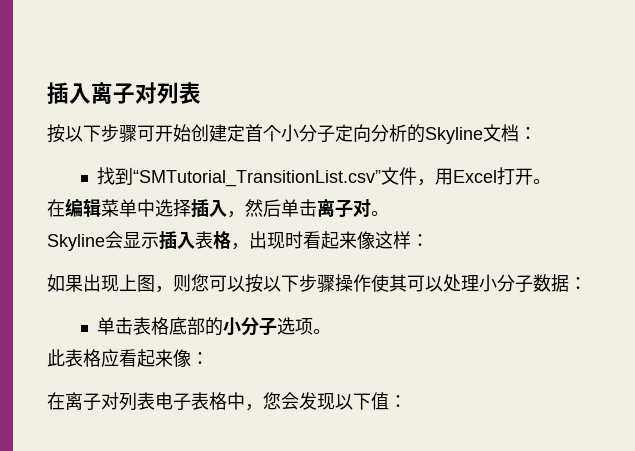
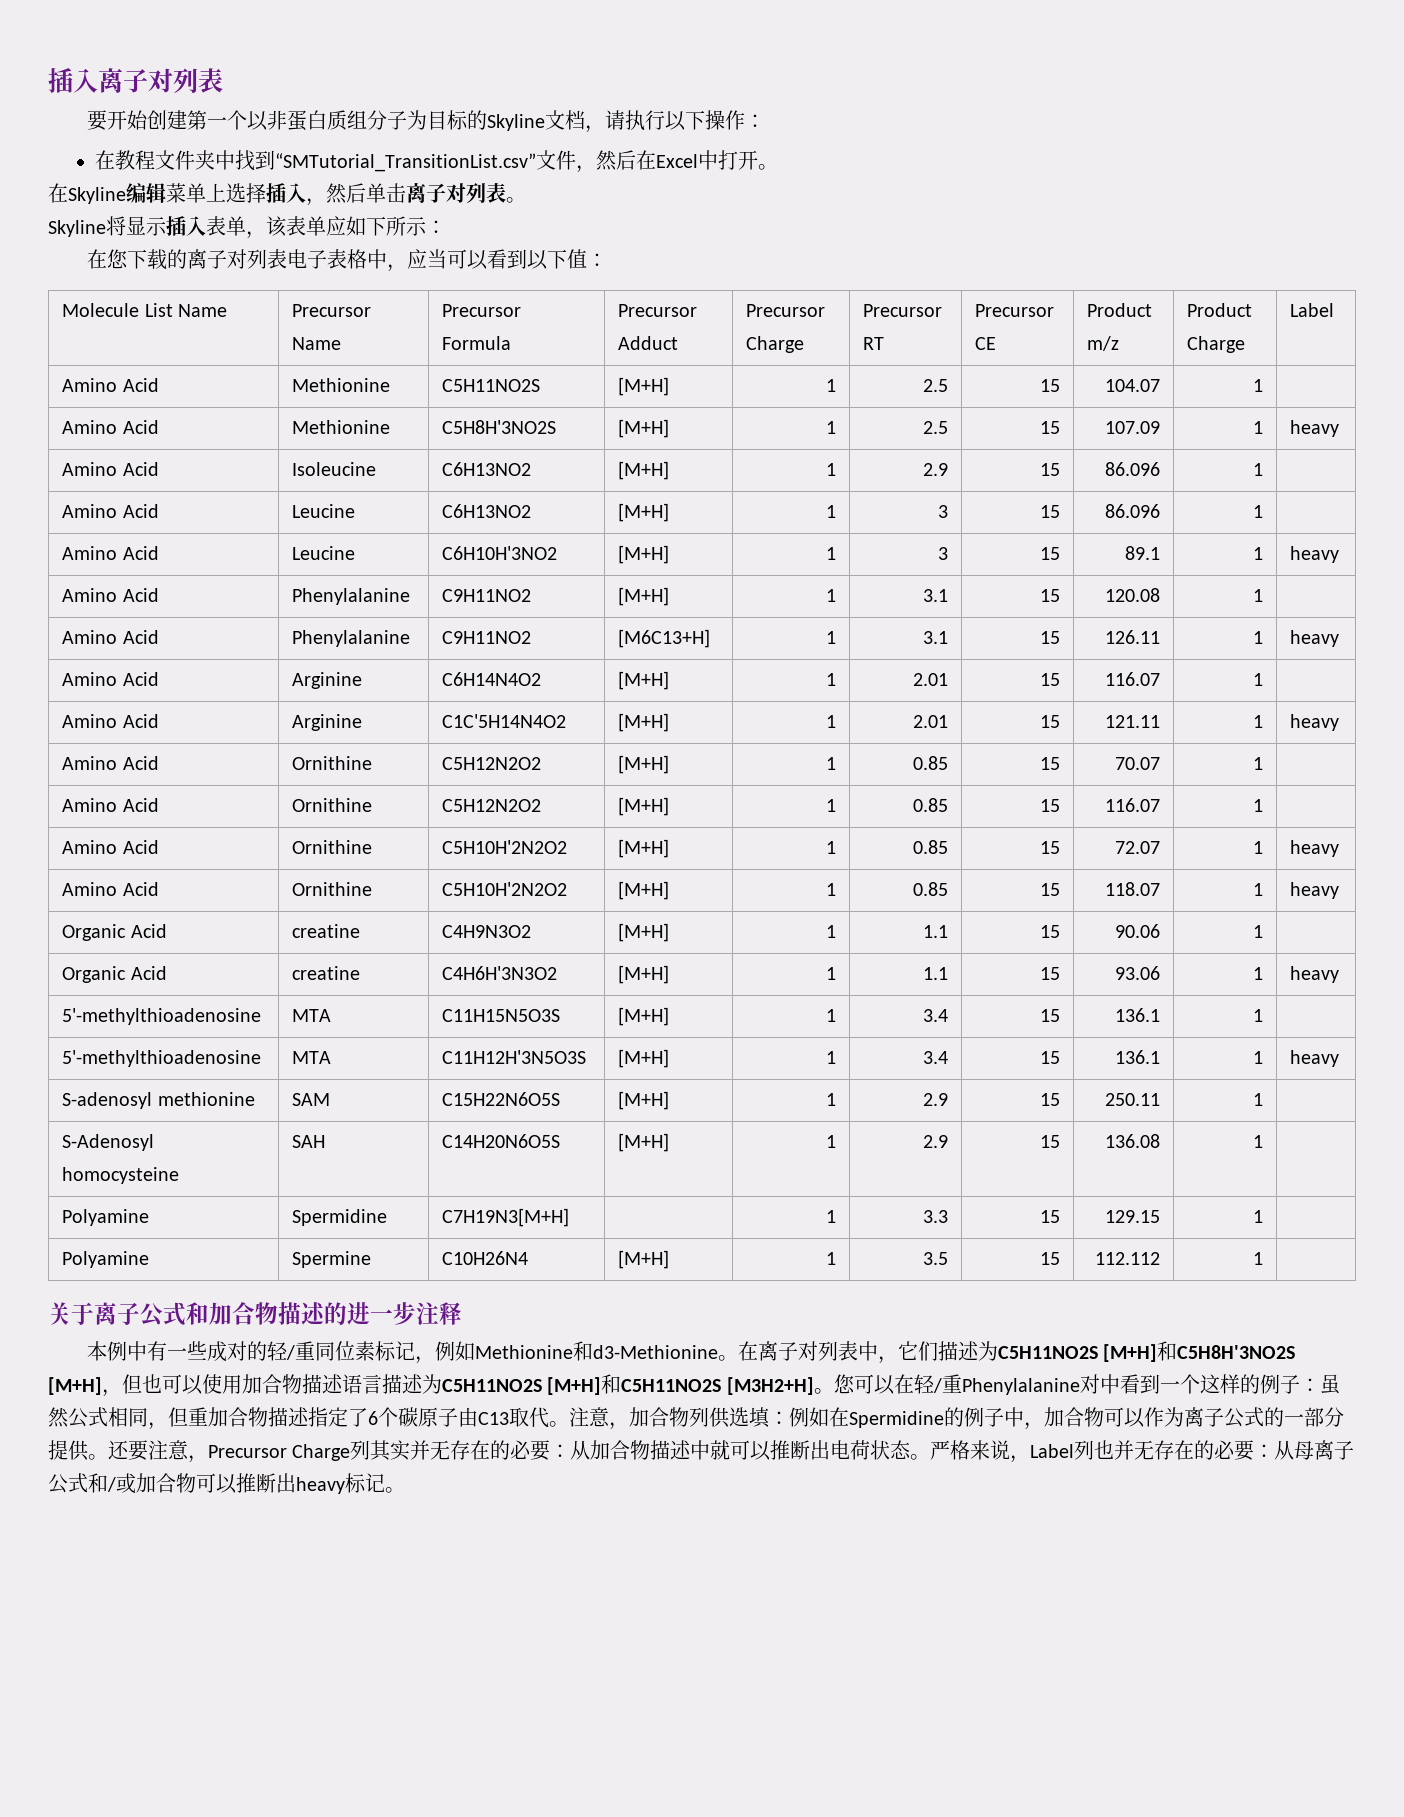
- 按以下步骤可开始创建定首个小分子定向分析的Skyline文档：
- 找到“SMTutorial_TransitionList.csv”文件，用Excel打开。
+ 要开始创建第一个以非蛋白质组分子为目标的Skyline文档，请执行以下操作：
+ 在教程文件夹中找到“SMTutorial_TransitionList.csv”文件，然后在Excel中打开。
- 在编辑菜单中选择插入，然后单击离子对。
+ 在Skyline编辑菜单上选择插入，然后单击离子对列表。
- Skyline会显示插入表格，出现时看起来像这样：
- 如果出现上图，则您可以按以下步骤操作使其可以处理小分子数据：
- 单击表格底部的小分子选项。
- 此表格应看起来像：
- 在离子对列表电子表格中，您会发现以下值：
+ Skyline将显示插入表单，该表单应如下所示：
+ 在您下载的离子对列表电子表格中，应当可以看到以下值：
+ Molecule List Name | Precursor Name | Precursor Formula | Precursor Adduct | Precursor Charge | Precursor RT | Precursor CE | Product m/z | Product Charge | Label
+ Amino Acid | Methionine | C5H11NO2S | [M+H] | 1 | 2.5 | 15 | 104.07 | 1 |
+ Amino Acid | Methionine | C5H8H'3NO2S | [M+H] | 1 | 2.5 | 15 | 107.09 | 1 | heavy
+ Amino Acid | Isoleucine | C6H13NO2 | [M+H] | 1 | 2.9 | 15 | 86.096 | 1 |
+ Amino Acid | Leucine | C6H13NO2 | [M+H] | 1 | 3 | 15 | 86.096 | 1 |
+ Amino Acid | Leucine | C6H10H'3NO2 | [M+H] | 1 | 3 | 15 | 89.1 | 1 | heavy
+ Amino Acid | Phenylalanine | C9H11NO2 | [M+H] | 1 | 3.1 | 15 | 120.08 | 1 |
+ Amino Acid | Phenylalanine | C9H11NO2 | [M6C13+H] | 1 | 3.1 | 15 | 126.11 | 1 | heavy
+ Amino Acid | Arginine | C6H14N4O2 | [M+H] | 1 | 2.01 | 15 | 116.07 | 1 |
+ Amino Acid | Arginine | C1C'5H14N4O2 | [M+H] | 1 | 2.01 | 15 | 121.11 | 1 | heavy
+ Amino Acid | Ornithine | C5H12N2O2 | [M+H] | 1 | 0.85 | 15 | 70.07 | 1 |
+ Amino Acid | Ornithine | C5H12N2O2 | [M+H] | 1 | 0.85 | 15 | 116.07 | 1 |
+ Amino Acid | Ornithine | C5H10H'2N2O2 | [M+H] | 1 | 0.85 | 15 | 72.07 | 1 | heavy
+ Amino Acid | Ornithine | C5H10H'2N2O2 | [M+H] | 1 | 0.85 | 15 | 118.07 | 1 | heavy
+ Organic Acid | creatine | C4H9N3O2 | [M+H] | 1 | 1.1 | 15 | 90.06 | 1 |
+ Organic Acid | creatine | C4H6H'3N3O2 | [M+H] | 1 | 1.1 | 15 | 93.06 | 1 | heavy
+ 5'-methylthioadenosine | MTA | C11H15N5O3S | [M+H] | 1 | 3.4 | 15 | 136.1 | 1 |
+ 5'-methylthioadenosine | MTA | C11H12H'3N5O3S | [M+H] | 1 | 3.4 | 15 | 136.1 | 1 | heavy
+ S-adenosyl methionine | SAM | C15H22N6O5S | [M+H] | 1 | 2.9 | 15 | 250.11 | 1 |
+ S-Adenosyl homocysteine | SAH | C14H20N6O5S | [M+H] | 1 | 2.9 | 15 | 136.08 | 1 |
+ Polyamine | Spermidine | C7H19N3[M+H] | | 1 | 3.3 | 15 | 129.15 | 1 |
+ Polyamine | Spermine | C10H26N4 | [M+H] | 1 | 3.5 | 15 | 112.112 | 1 |
+ 关于离子公式和加合物描述的进一步注释
+ 本例中有一些成对的轻/重同位素标记，例如Methionine和d3-Methionine。在离子对列表中，它们描述为C5H11NO2S [M+H]和C5H8H'3NO2S [M+H]，但也可以使用加合物描述语言描述为C5H11NO2S [M+H]和C5H11NO2S [M3H2+H]。您可以在轻/重Phenylalanine对中看到一个这样的例子：虽然公式相同，但重加合物描述指定了6个碳原子由C13取代。注意，加合物列供选填：例如在Spermidine的例子中，加合物可以作为离子公式的一部分提供。还要注意，Precursor Charge列其实并无存在的必要：从加合物描述中就可以推断出电荷状态。严格来说，Label列也并无存在的必要：从母离子公式和/或加合物可以推断出heavy标记。

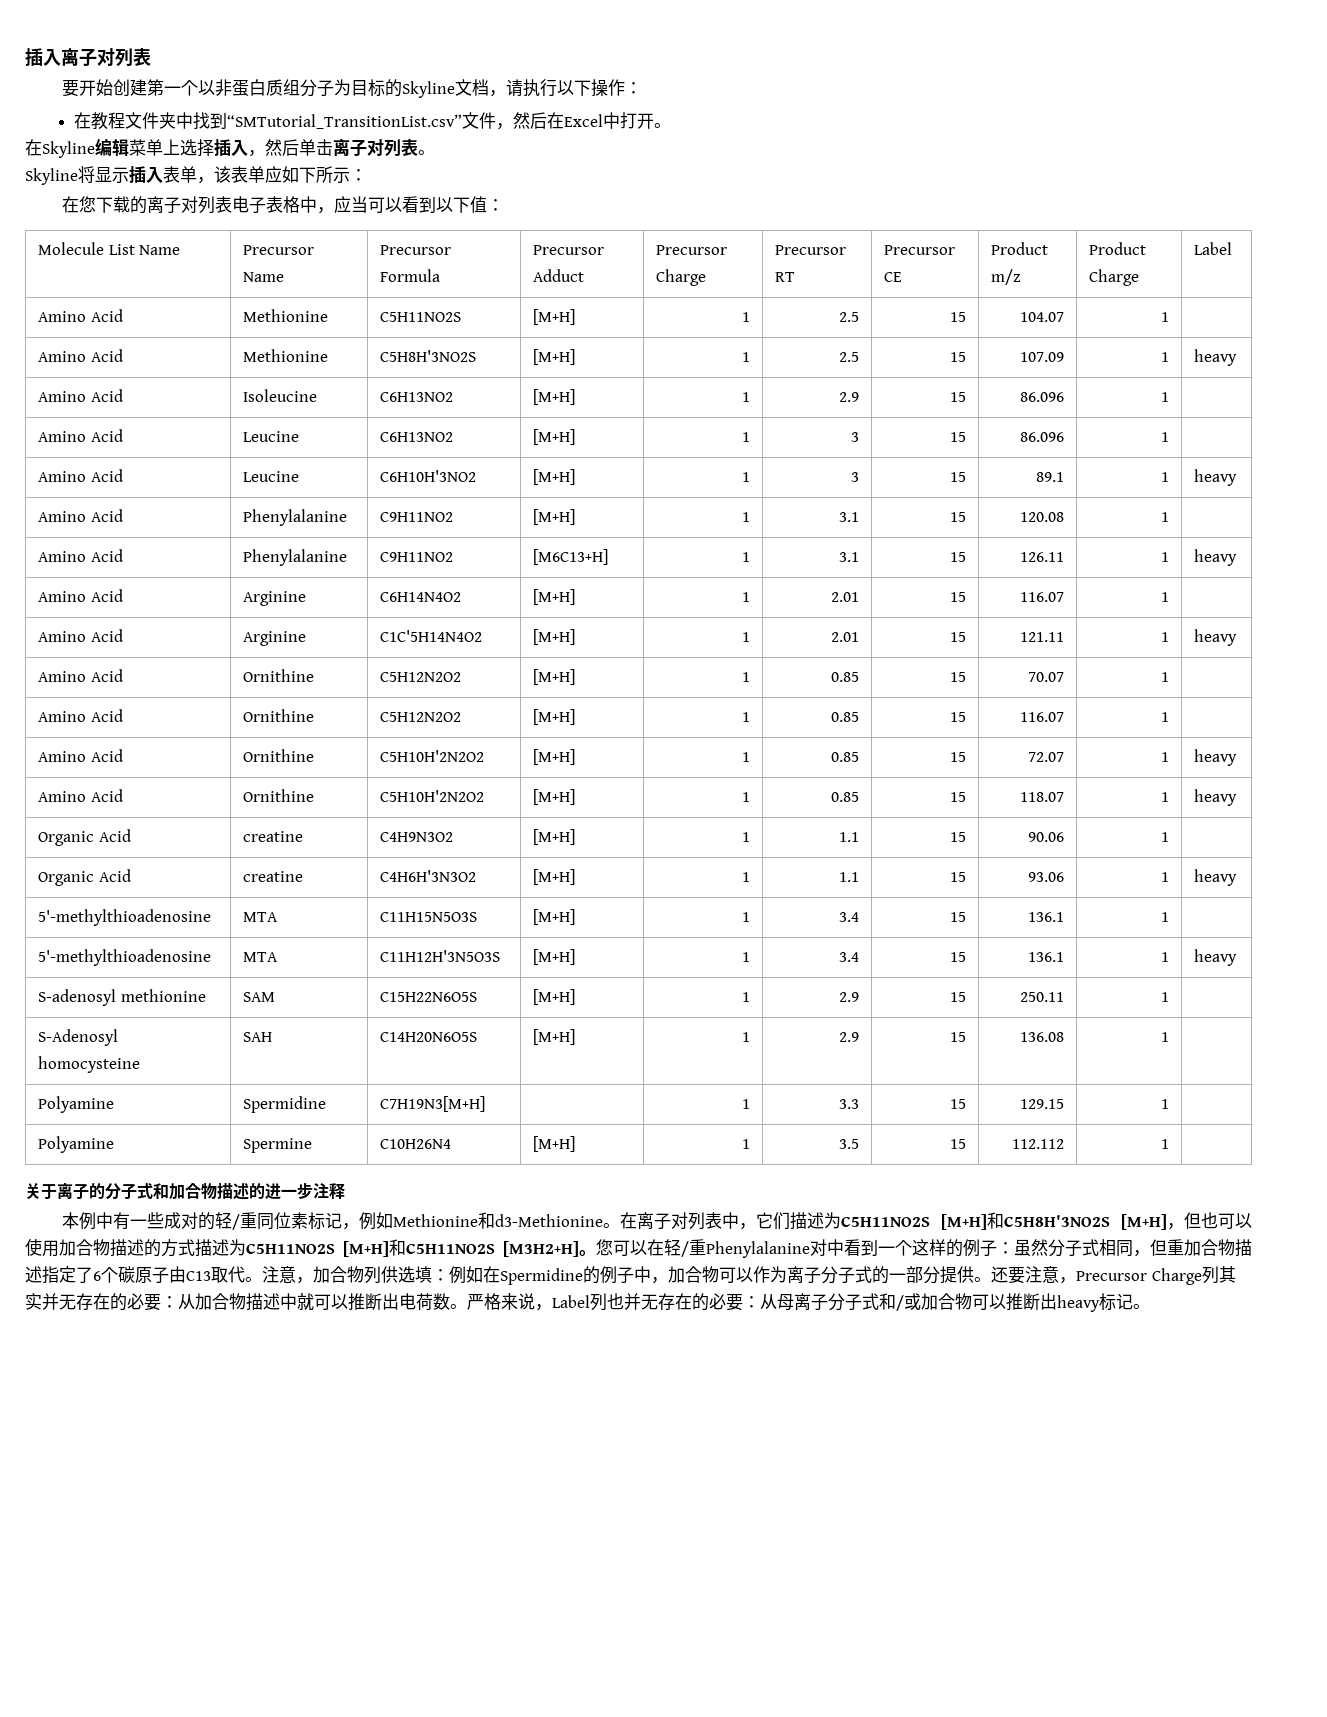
- 关于离子公式和加合物描述的进一步注释
+ 关于离子的分子式和加合物描述的进一步注释
- 在离子对列表中，它们描述为C5H11NO2S [M+H]和C5H8H'3NO2S [M+H]，但也可以使用加合物描述语言描述为C5H11NO2S [M+H]和C5H11NO2S [M3H2+H]。
+ 在离子对列表中，它们描述为C5H11NO2S [M+H]和C5H8H'3NO2S [M+H]，但也可以使用加合物描述的方式描述为C5H11NO2S [M+H]和C5H11NO2S [M3H2+H]。
- 您可以在轻/重Phenylalanine对中看到一个这样的例子：虽然公式相同，但重加合物描述指定了6个碳原子由C13取代。
+ 您可以在轻/重Phenylalanine对中看到一个这样的例子：虽然分子式相同，但重加合物描述指定了6个碳原子由C13取代。
- 注意，加合物列供选填：例如在Spermidine的例子中，加合物可以作为离子公式的一部分提供。
+ 注意，加合物列供选填：例如在Spermidine的例子中，加合物可以作为离子分子式的一部分提供。
- 还要注意，Precursor Charge列其实并无存在的必要：从加合物描述中就可以推断出电荷状态。
+ 还要注意，Precursor Charge列其实并无存在的必要：从加合物描述中就可以推断出电荷数。
- 严格来说，Label列也并无存在的必要：从母离子公式和/或加合物可以推断出heavy标记。
+ 严格来说，Label列也并无存在的必要：从母离子分子式和/或加合物可以推断出heavy标记。

